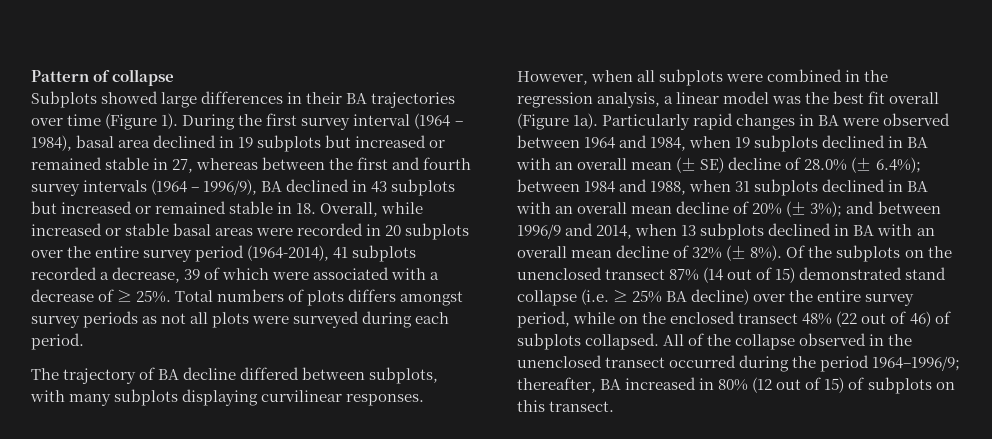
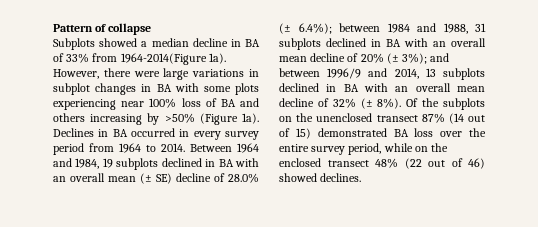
- Subplots showed large differences in their BA trajectories over time (Figure 1). During the first survey interval (1964 – 1984), basal area declined in 19 subplots but increased or remained stable in 27, whereas between the first and fourth survey intervals (1964 – 1996/9), BA declined in 43 subplots but increased or remained stable in 18. Overall, while increased or stable basal areas were recorded in 20 subplots over the entire survey period (1964-2014), 41 subplots recorded a decrease, 39 of which were associated with a decrease of ≥ 25%. Total numbers of plots differs amongst survey periods as not all plots were surveyed during each period.
- The trajectory of BA decline differed between subplots, with many subplots displaying curvilinear responses. However, when all subplots were combined in the regression analysis, a linear model was the best fit overall (Figure 1a). Particularly rapid changes in BA were observed between 1964 and 1984, when 19 subplots declined in BA with an overall mean (± SE) decline of 28.0% (± 6.4%); between 1984 and 1988, when 31 subplots declined in BA with an overall mean decline of 20% (± 3%); and between 1996/9 and 2014, when 13 subplots declined in BA with an overall mean decline of 32% (± 8%).
+ Subplots showed a median decline in BA of 33% from 1964-2014(Figure 1a). However, there were large variations in subplot changes in BA with some plots experiencing near 100% loss of BA and others increasing by >50% (Figure 1a). Declines in BA occurred in every survey period from 1964 to 2014. Between 1964 and 1984, 19 subplots declined in BA with an overall mean (± SE) decline of 28.0% (± 6.4%); between 1984 and 1988, 31 subplots declined in BA with an overall mean decline of 20% (± 3%); and between 1996/9 and 2014, 13 subplots declined in BA with an overall mean decline of 32% (± 8%).
- Of the subplots on the unenclosed transect 87% (14 out of 15) demonstrated stand collapse (i.e. ≥ 25% BA decline) over the entire survey period, while on the enclosed transect 48% (22 out of 46) of subplots collapsed. All of the collapse observed in the unenclosed transect occurred during the period 1964–1996/9; thereafter, BA increased in 80% (12 out of 15) of subplots on this transect.
+ Of the subplots on the unenclosed transect 87% (14 out of 15) demonstrated BA loss over the entire survey period, while on the enclosed transect 48% (22 out of 46) showed declines.

